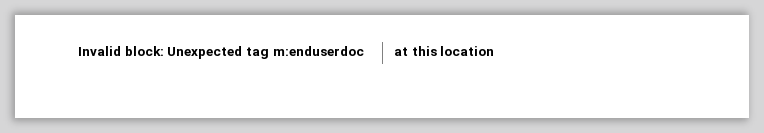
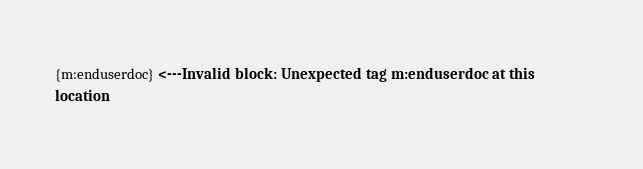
- Invalid block: Unexpected tag m:enduserdoc at this location
+ {m:enduserdoc} <---Invalid block: Unexpected tag m:enduserdoc at this location

